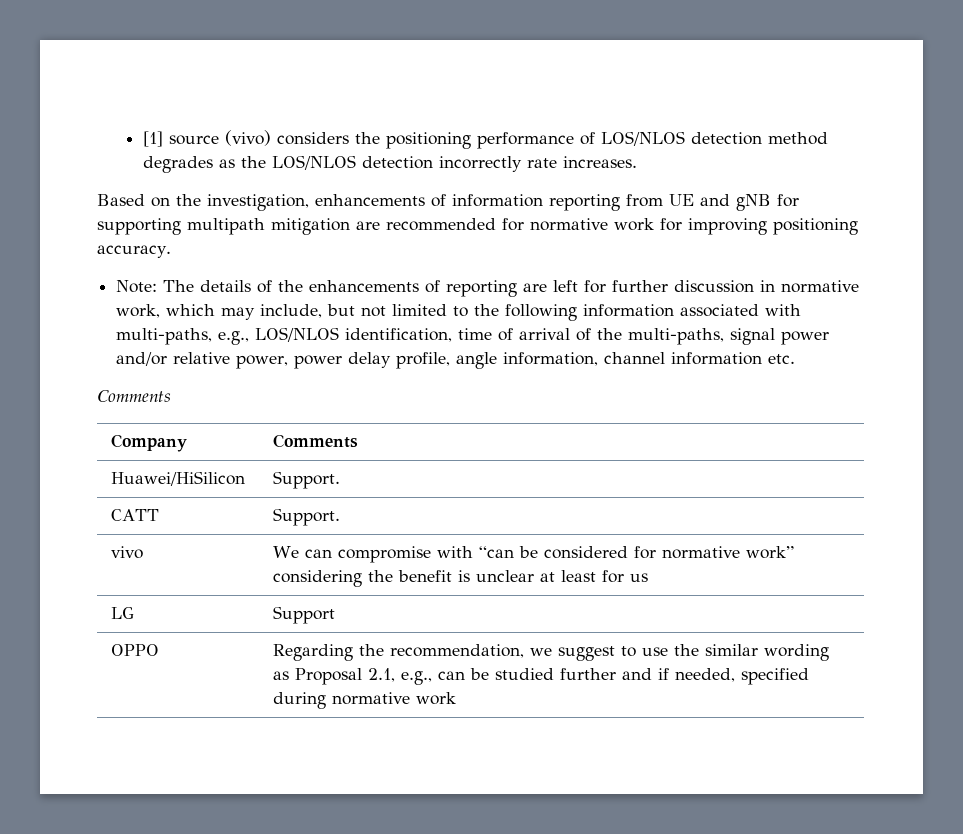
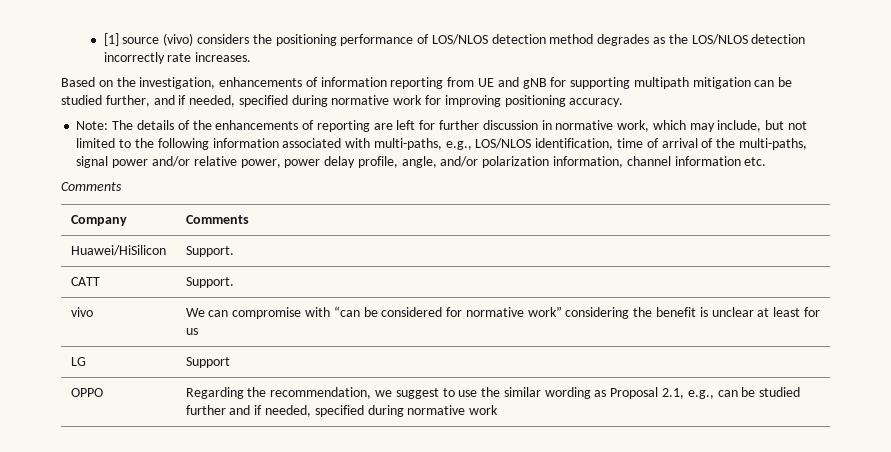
- Based on the investigation, enhancements of information reporting from UE and gNB for supporting multipath mitigation are recommended for normative work for improving positioning accuracy.
+ Based on the investigation, enhancements of information reporting from UE and gNB for supporting multipath mitigation can be studied further, and if needed, specified during normative work for improving positioning accuracy.
- Note: The details of the enhancements of reporting are left for further discussion in normative work, which may include, but not limited to the following information associated with multi-paths, e.g., LOS/NLOS identification, time of arrival of the multi-paths, signal power and/or relative power, power delay profile, angle information, channel information etc.
+ Note: The details of the enhancements of reporting are left for further discussion in normative work, which may include, but not limited to the following information associated with multi-paths, e.g., LOS/NLOS identification, time of arrival of the multi-paths, signal power and/or relative power, power delay profile, angle, and/or polarization information, channel information etc.

